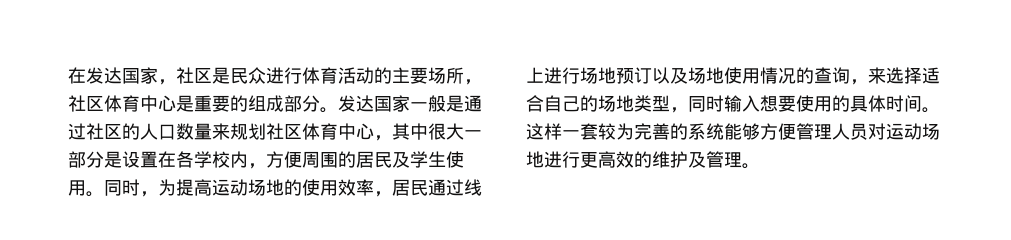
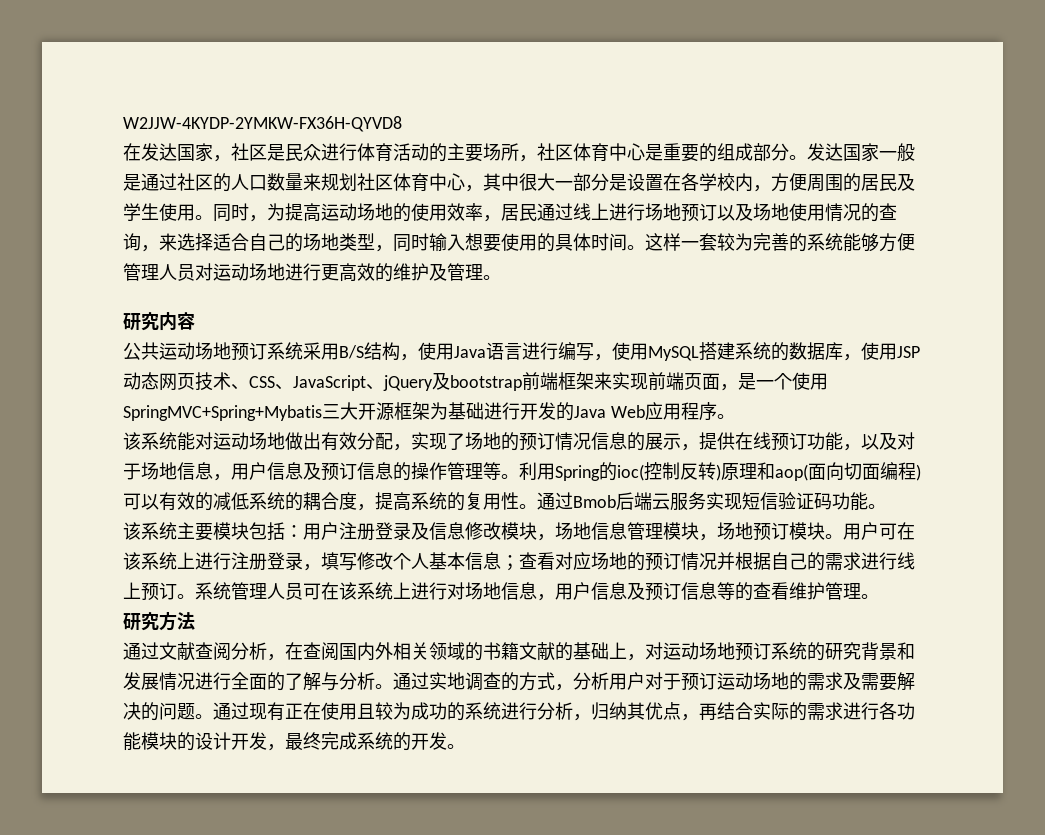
+ W2JJW-4KYDP-2YMKW-FX36H-QYVD8
+ 研究内容
+ 公共运动场地预订系统采用B/S结构，使用Java语言进行编写，使用MySQL搭建系统的数据库，使用JSP动态网页技术、CSS、JavaScript、jQuery及bootstrap前端框架来实现前端页面，是一个使用SpringMVC+Spring+Mybatis三大开源框架为基础进行开发的Java Web应用程序。
+ 该系统能对运动场地做出有效分配，实现了场地的预订情况信息的展示，提供在线预订功能，以及对于场地信息，用户信息及预订信息的操作管理等。利用Spring的ioc(控制反转)原理和aop(面向切面编程)可以有效的减低系统的耦合度，提高系统的复用性。通过Bmob后端云服务实现短信验证码功能。
+ 该系统主要模块包括：用户注册登录及信息修改模块，场地信息管理模块，场地预订模块。用户可在该系统上进行注册登录，填写修改个人基本信息；查看对应场地的预订情况并根据自己的需求进行线上预订。系统管理人员可在该系统上进行对场地信息，用户信息及预订信息等的查看维护管理。
+ 研究方法
+ 通过文献查阅分析，在查阅国内外相关领域的书籍文献的基础上，对运动场地预订系统的研究背景和发展情况进行全面的了解与分析。通过实地调查的方式，分析用户对于预订运动场地的需求及需要解决的问题。通过现有正在使用且较为成功的系统进行分析，归纳其优点，再结合实际的需求进行各功能模块的设计开发，最终完成系统的开发。

